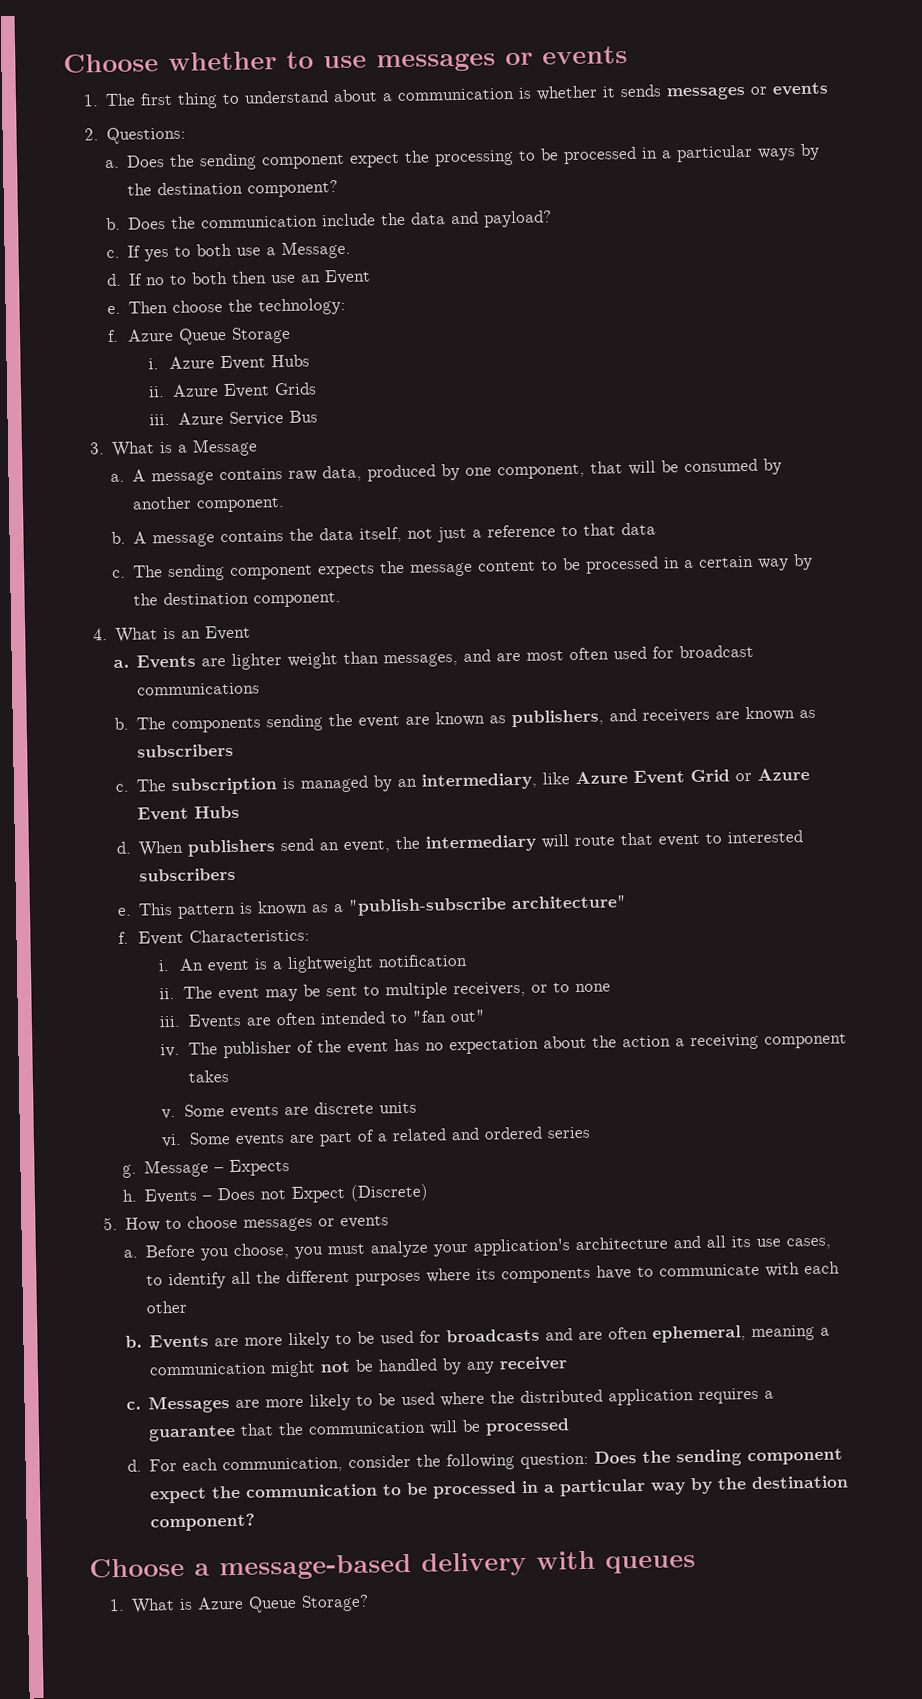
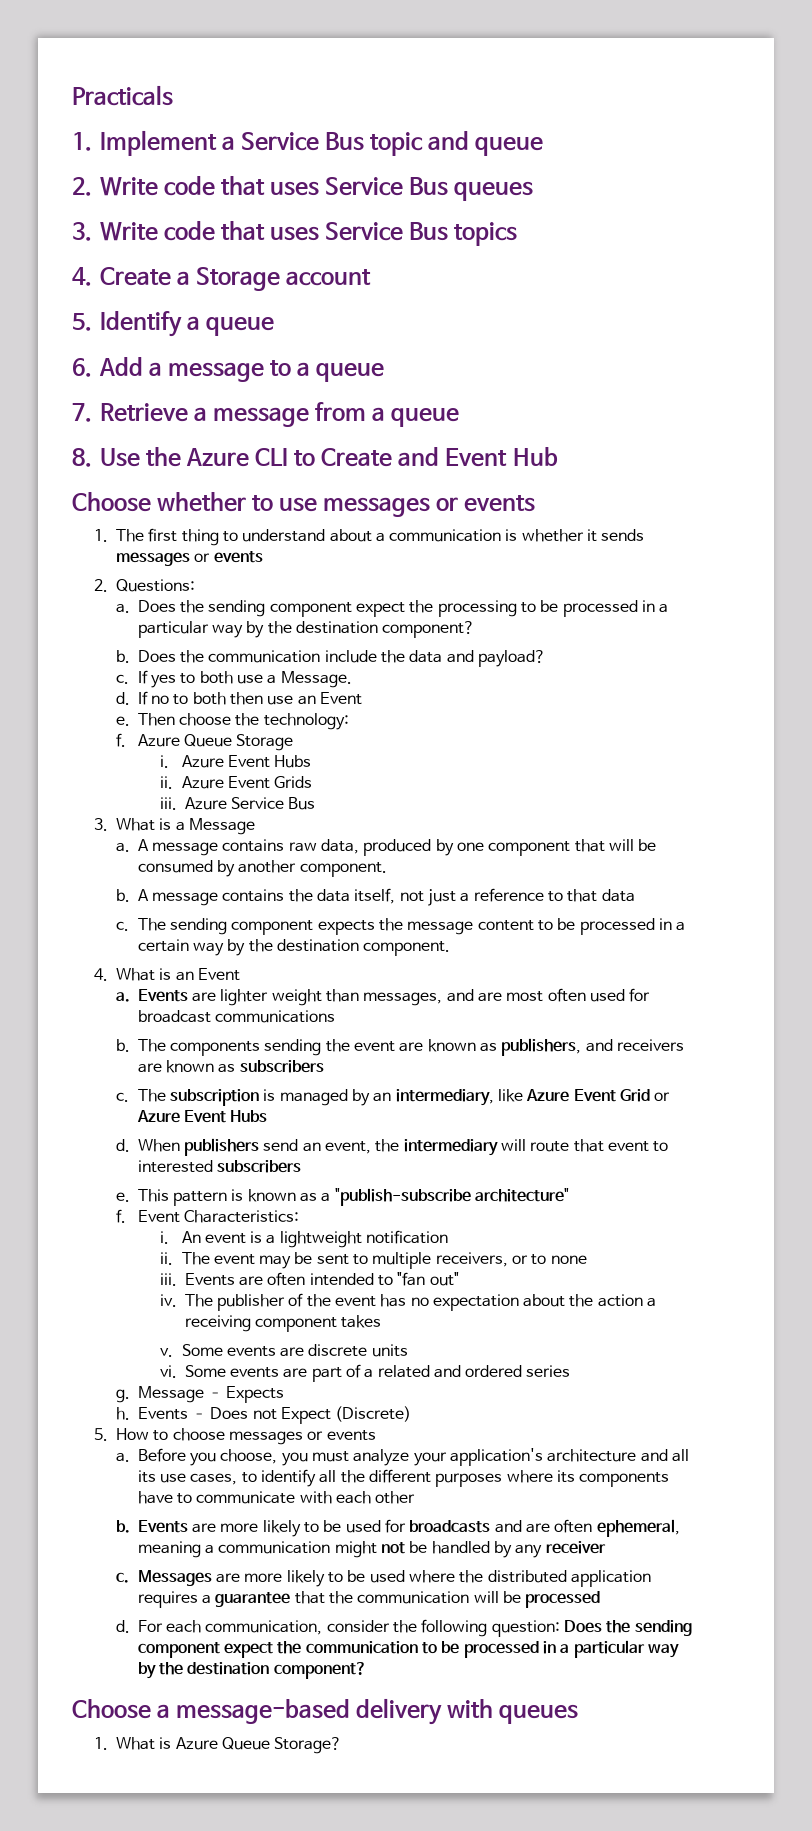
+ Practicals
+ 1. Implement a Service Bus topic and queue
+ 2. Write code that uses Service Bus queues
+ 3. Write code that uses Service Bus topics
+ 4. Create a Storage account
+ 5. Identify a queue
+ 6. Add a message to a queue
+ 7. Retrieve a message from a queue
+ 8. Use the Azure CLI to Create and Event Hub
- Does the sending component expect the processing to be processed in a particular ways by the destination component?
+ Does the sending component expect the processing to be processed in a particular way by the destination component?
- A message contains raw data, produced by one component, that will be consumed by another component.
+ A message contains raw data, produced by one component that will be consumed by another component.

